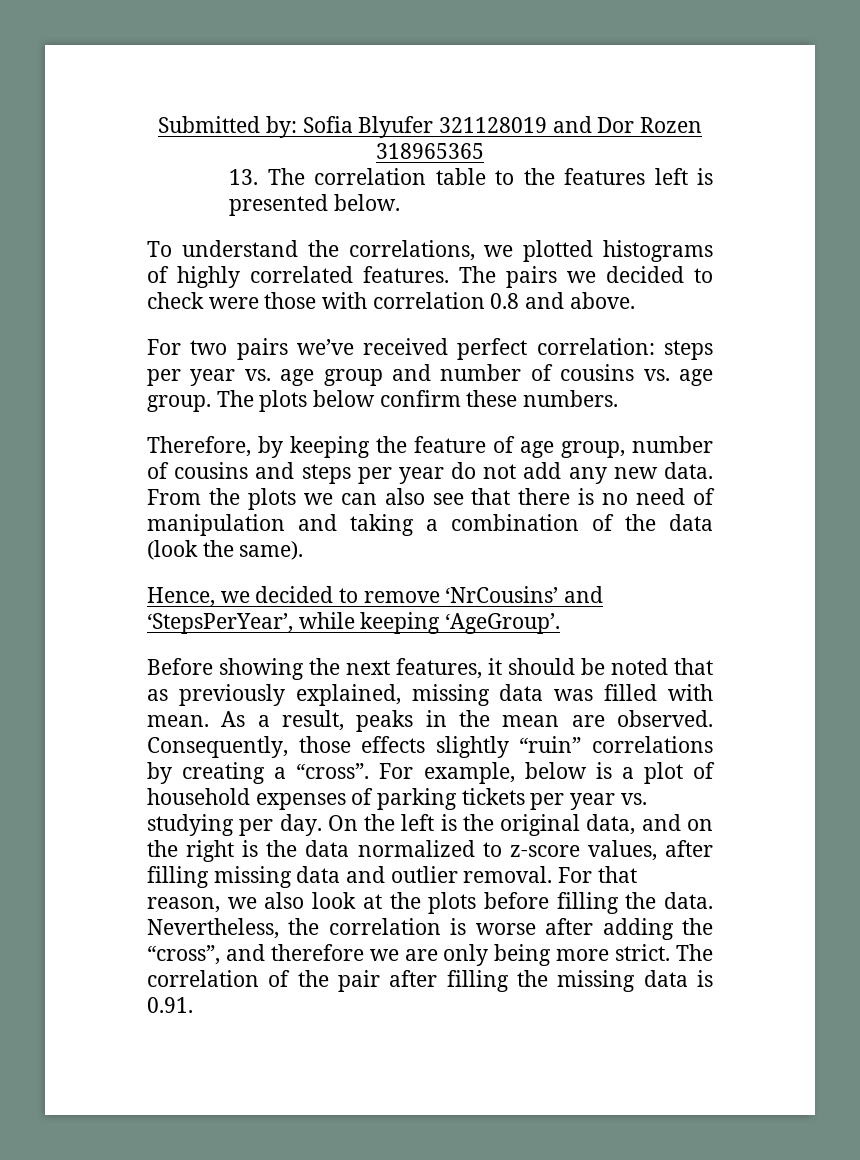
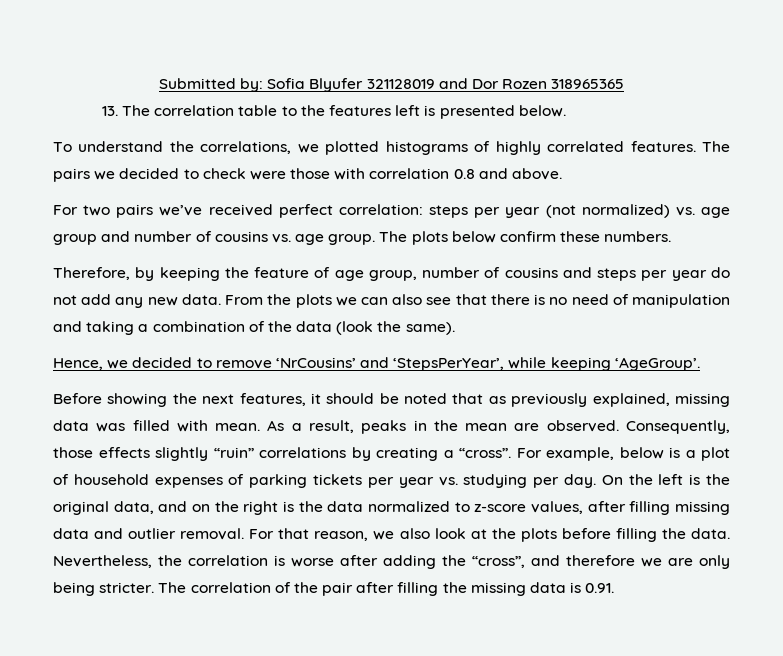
- For two pairs we’ve received perfect correlation: steps per year vs. age group and number of cousins vs. age group.
+ For two pairs we’ve received perfect correlation: steps per year (not normalized) vs. age group and number of cousins vs. age group.
- Nevertheless, the correlation is worse after adding the “cross”, and therefore we are only being more strict.
+ Nevertheless, the correlation is worse after adding the “cross”, and therefore we are only being stricter.

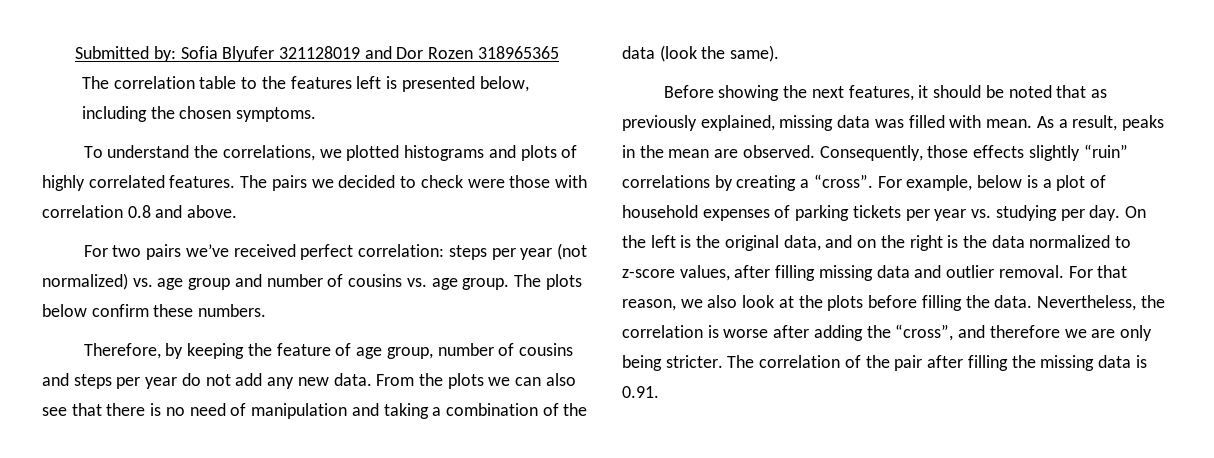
- 13. The correlation table to the features left is presented below.
+ The correlation table to the features left is presented below, including the chosen symptoms.
- To understand the correlations, we plotted histograms of highly correlated features.
+ To understand the correlations, we plotted histograms and plots of highly correlated features.
- Hence, we decided to remove ‘NrCousins’ and ‘StepsPerYear’, while keeping ‘AgeGroup’.

